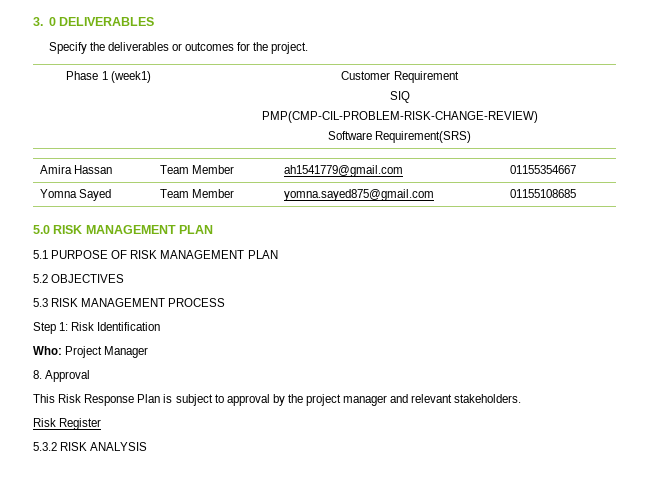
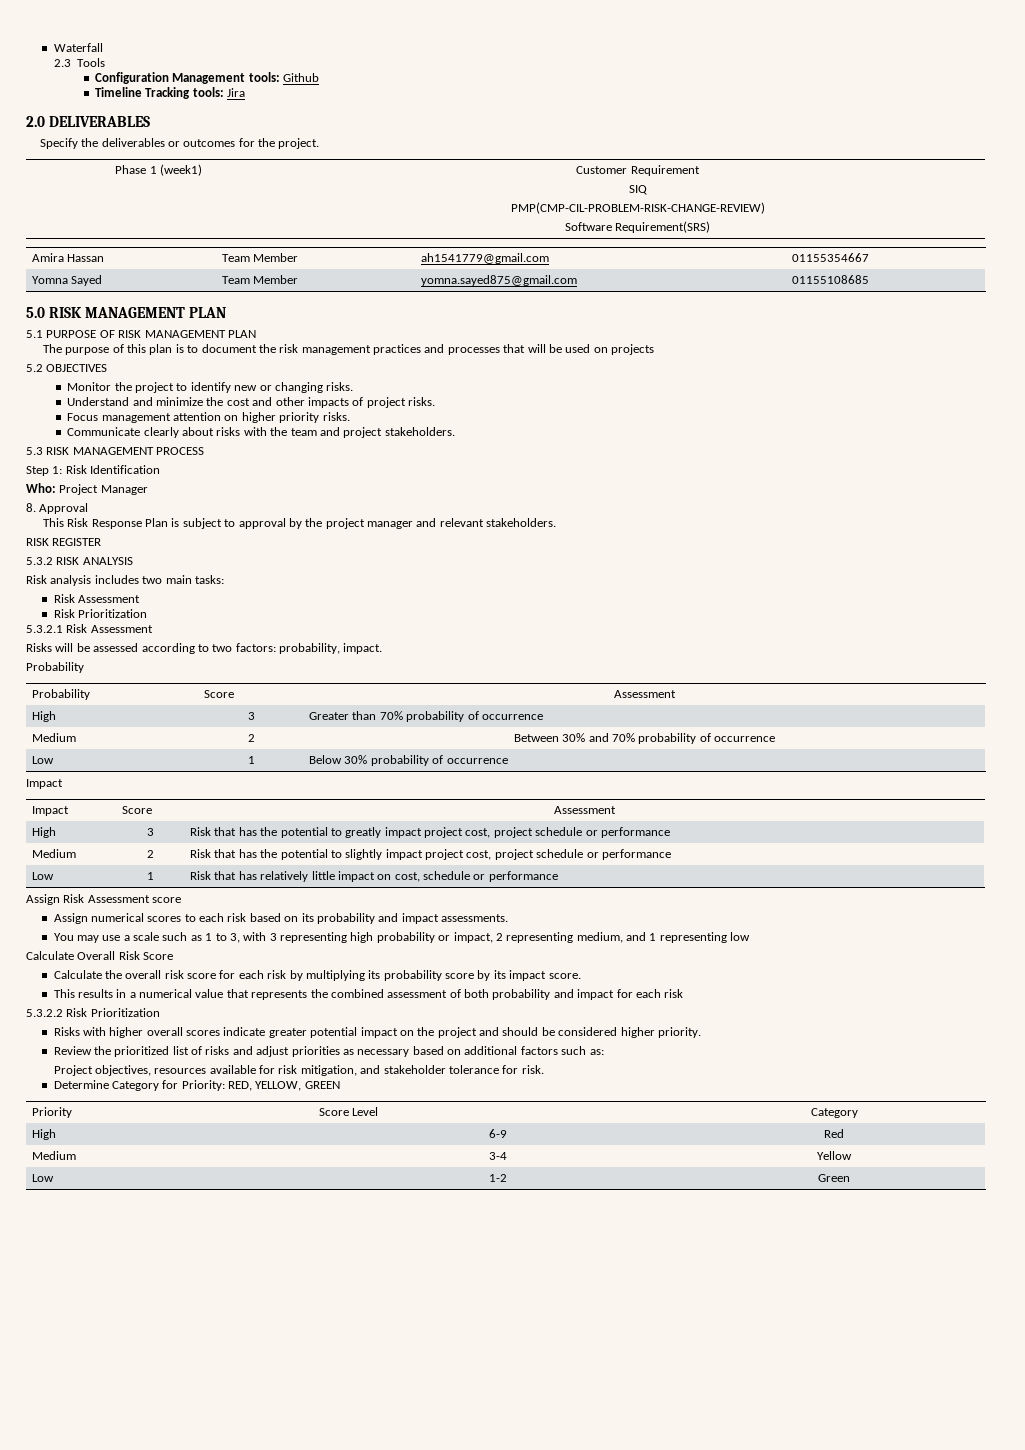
- 3. 0 DELIVERABLES
+ Waterfall
+ 2.3 Tools
+ Configuration Management tools: Github
+ Timeline Tracking tools: Jira
+ 2.0 DELIVERABLES
+ The purpose of this plan is to document the risk management practices and processes that will be used on projects
  5.2 OBJECTIVES
+ Monitor the project to identify new or changing risks.
+ Understand and minimize the cost and other impacts of project risks.
+ Focus management attention on higher priority risks.
+ Communicate clearly about risks with the team and project stakeholders.
- Risk Register
+ RISK REGISTER
+ Risk analysis includes two main tasks:
+ Risk Assessment
+ Risk Prioritization
+ 5.3.2.1 Risk Assessment
+ Risks will be assessed according to two factors: probability, impact.
+ Probability
+ Probability | Score | Assessment
+ High | 3 | Greater than 70% probability of occurrence
+ Medium | 2 | Between 30% and 70% probability of occurrence
+ Low | 1 | Below 30% probability of occurrence
+ Impact
+ Impact | Score | Assessment
+ High | 3 | Risk that has the potential to greatly impact project cost, project schedule or performance
+ Medium | 2 | Risk that has the potential to slightly impact project cost, project schedule or performance
+ Low | 1 | Risk that has relatively little impact on cost, schedule or performance
+ Assign Risk Assessment score
+ Assign numerical scores to each risk based on its probability and impact assessments.
+ You may use a scale such as 1 to 3, with 3 representing high probability or impact, 2 representing medium, and 1 representing low
+ Calculate Overall Risk Score
+ Calculate the overall risk score for each risk by multiplying its probability score by its impact score.
+ This results in a numerical value that represents the combined assessment of both probability and impact for each risk
+ 5.3.2.2 Risk Prioritization
+ Risks with higher overall scores indicate greater potential impact on the project and should be considered higher priority.
+ Review the prioritized list of risks and adjust priorities as necessary based on additional factors such as:
+ Project objectives, resources available for risk mitigation, and stakeholder tolerance for risk.
+ Determine Category for Priority: RED, YELLOW, GREEN
+ Priority | Score Level | Category
+ High | 6-9 | Red
+ Medium | 3-4 | Yellow
+ Low | 1-2 | Green

